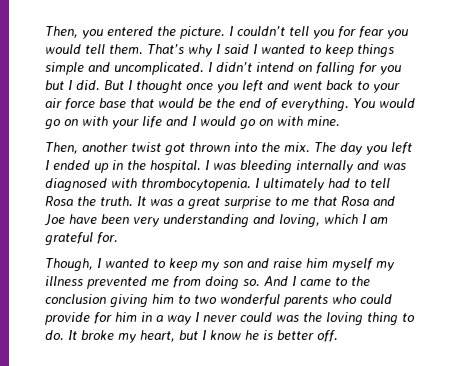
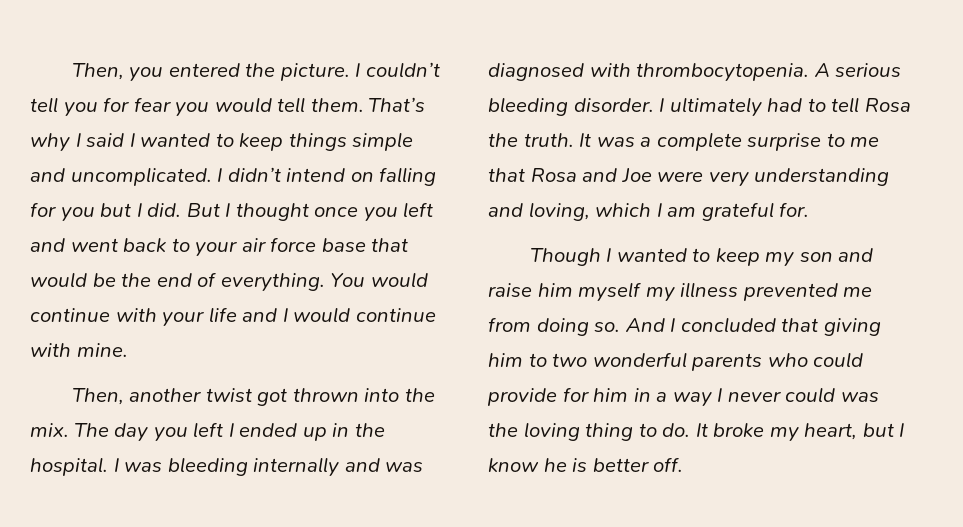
- You would go on with your life and I would go on with mine.
+ You would continue with your life and I would continue with mine.
+ A serious bleeding disorder.
- It was a great surprise to me that Rosa and Joe have been very understanding and loving, which I am grateful for.
+ It was a complete surprise to me that Rosa and Joe were very understanding and loving, which I am grateful for.
- Though, I wanted to keep my son and raise him myself my illness prevented me from doing so.
+ Though I wanted to keep my son and raise him myself my illness prevented me from doing so.
- And I came to the conclusion giving him to two wonderful parents who could provide for him in a way I never could was the loving thing to do.
+ And I concluded that giving him to two wonderful parents who could provide for him in a way I never could was the loving thing to do.

